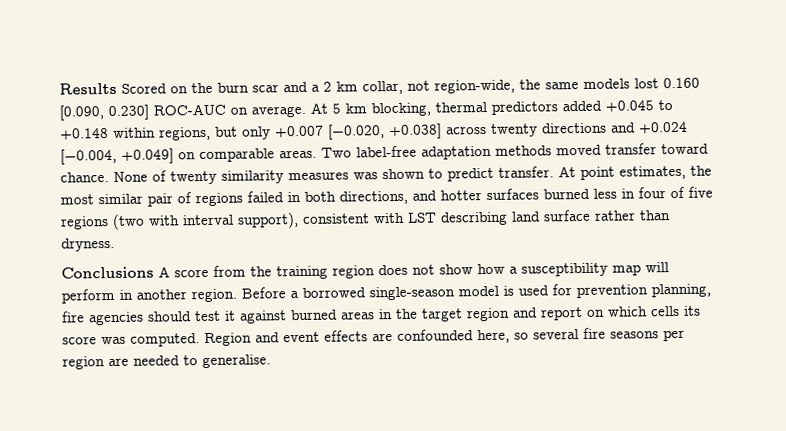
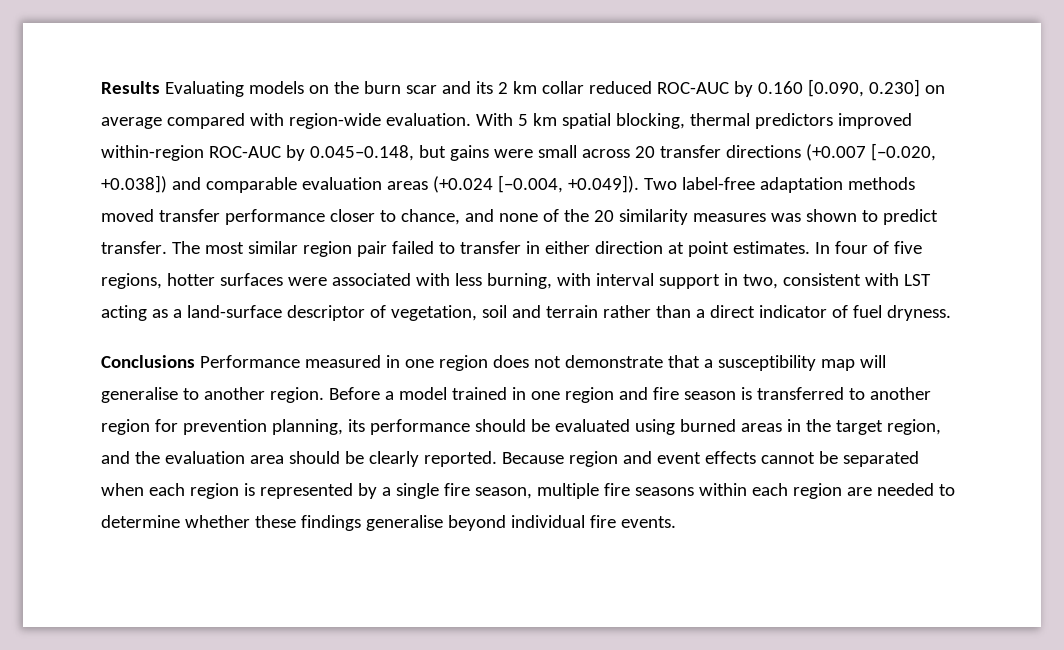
- Results Scored on the burn scar and a 2 km collar, not region-wide, the same models lost 0.160 [0.090, 0.230] ROC-AUC on average. At 5 km blocking, thermal predictors added +0.045 to +0.148 within regions, but only +0.007 [−0.020, +0.038] across twenty directions and +0.024 [−0.004, +0.049] on comparable areas. Two label-free adaptation methods moved transfer toward chance. None of twenty similarity measures was shown to predict transfer.
+ Results Evaluating models on the burn scar and its 2 km collar reduced ROC-AUC by 0.160 [0.090, 0.230] on average compared with region-wide evaluation. With 5 km spatial blocking, thermal predictors improved within-region ROC-AUC by 0.045–0.148, but gains were small across 20 transfer directions (+0.007 [−0.020, +0.038]) and comparable evaluation areas (+0.024 [−0.004, +0.049]). Two label-free adaptation methods moved transfer performance closer to chance, and none of the 20 similarity measures was shown to predict transfer.
- At point estimates, the most similar pair of regions failed in both directions, and hotter surfaces burned less in four of five regions (two with interval support), consistent with LST describing land surface rather than dryness.
- Conclusions A score from the training region does not show how a susceptibility map will perform in another region.
+ The most similar region pair failed to transfer in either direction at point estimates. In four of five regions, hotter surfaces were associated with less burning, with interval support in two, consistent with LST acting as a land-surface descriptor of vegetation, soil and terrain rather than a direct indicator of fuel dryness.
+ Conclusions Performance measured in one region does not demonstrate that a susceptibility map will generalise to another region.
- Before a borrowed single-season model is used for prevention planning, fire agencies should test it against burned areas in the target region and report on which cells its score was computed. Region and event effects are confounded here, so several fire seasons per region are needed to generalise.
+ Before a model trained in one region and fire season is transferred to another region for prevention planning, its performance should be evaluated using burned areas in the target region, and the evaluation area should be clearly reported. Because region and event effects cannot be separated when each region is represented by a single fire season, multiple fire seasons within each region are needed to determine whether these findings generalise beyond individual fire events.

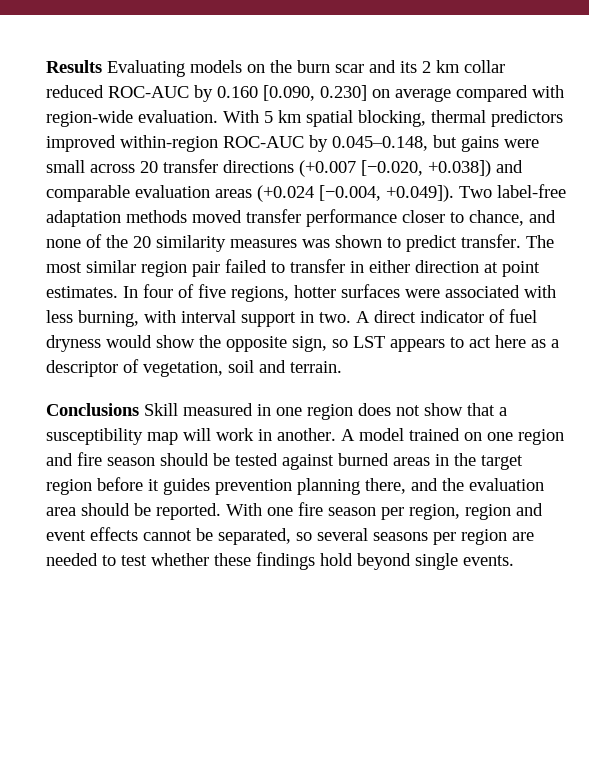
- In four of five regions, hotter surfaces were associated with less burning, with interval support in two, consistent with LST acting as a land-surface descriptor of vegetation, soil and terrain rather than a direct indicator of fuel dryness.
+ In four of five regions, hotter surfaces were associated with less burning, with interval support in two. A direct indicator of fuel dryness would show the opposite sign, so LST appears to act here as a descriptor of vegetation, soil and terrain.
- Conclusions Performance measured in one region does not demonstrate that a susceptibility map will generalise to another region. Before a model trained in one region and fire season is transferred to another region for prevention planning, its performance should be evaluated using burned areas in the target region, and the evaluation area should be clearly reported. Because region and event effects cannot be separated when each region is represented by a single fire season, multiple fire seasons within each region are needed to determine whether these findings generalise beyond individual fire events.
+ Conclusions Skill measured in one region does not show that a susceptibility map will work in another. A model trained on one region and fire season should be tested against burned areas in the target region before it guides prevention planning there, and the evaluation area should be reported. With one fire season per region, region and event effects cannot be separated, so several seasons per region are needed to test whether these findings hold beyond single events.

